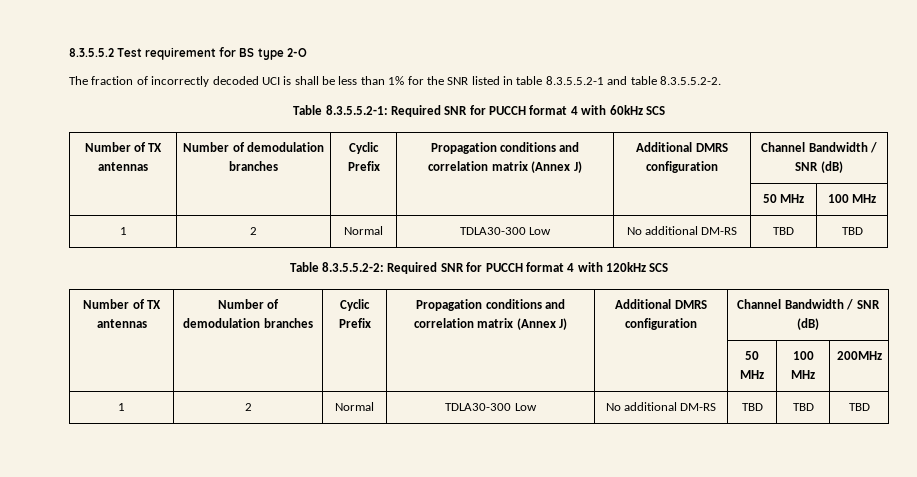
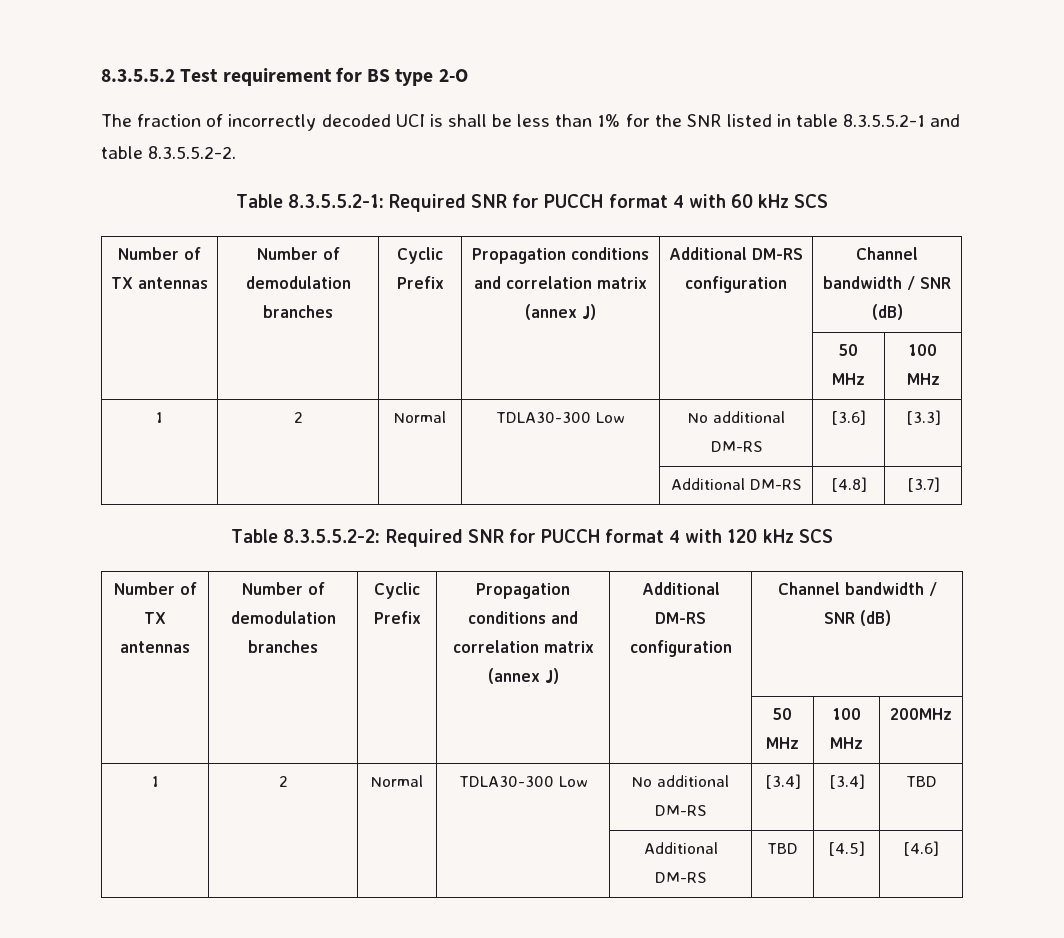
- Table 8.3.5.5.2-1: Required SNR for PUCCH format 4 with 60kHz SCS
- Number of TX antennas | Number of demodulation branches | Cyclic Prefix | Propagation conditions and correlation matrix (Annex J) | Additional DMRS configuration | Channel Bandwidth / SNR (dB)
+ Table 8.3.5.5.2-1: Required SNR for PUCCH format 4 with 60 kHz SCS
+ Number of TX antennas | Number of demodulation branches | Cyclic Prefix | Propagation conditions and correlation matrix (annex J) | Additional DM-RS configuration | Channel bandwidth / SNR (dB)
  | | | | | 50 MHz | 100 MHz
- 1 | 2 | Normal | TDLA30-300 Low | No additional DM-RS | TBD | TBD
+ 1 | 2 | Normal | TDLA30-300 Low | No additional DM-RS | [3.6] | [3.3]
+ | | | | Additional DM-RS | [4.8] | [3.7]
- Table 8.3.5.5.2-2: Required SNR for PUCCH format 4 with 120kHz SCS
- Number of TX antennas | Number of demodulation branches | Cyclic Prefix | Propagation conditions and correlation matrix (Annex J) | Additional DMRS configuration | Channel Bandwidth / SNR (dB)
+ Table 8.3.5.5.2-2: Required SNR for PUCCH format 4 with 120 kHz SCS
+ Number of TX antennas | Number of demodulation branches | Cyclic Prefix | Propagation conditions and correlation matrix (annex J) | Additional DM-RS configuration | Channel bandwidth / SNR (dB)
- 1 | 2 | Normal | TDLA30-300 Low | No additional DM-RS | TBD | TBD | TBD
+ 1 | 2 | Normal | TDLA30-300 Low | No additional DM-RS | [3.4] | [3.4] | TBD
+ | | | | Additional DM-RS | TBD | [4.5] | [4.6]

